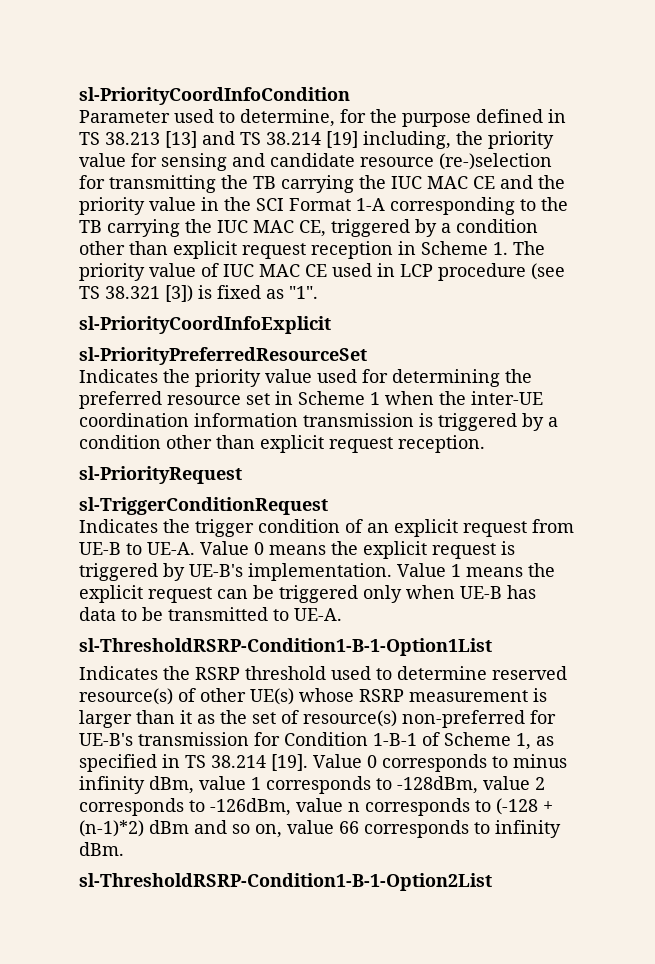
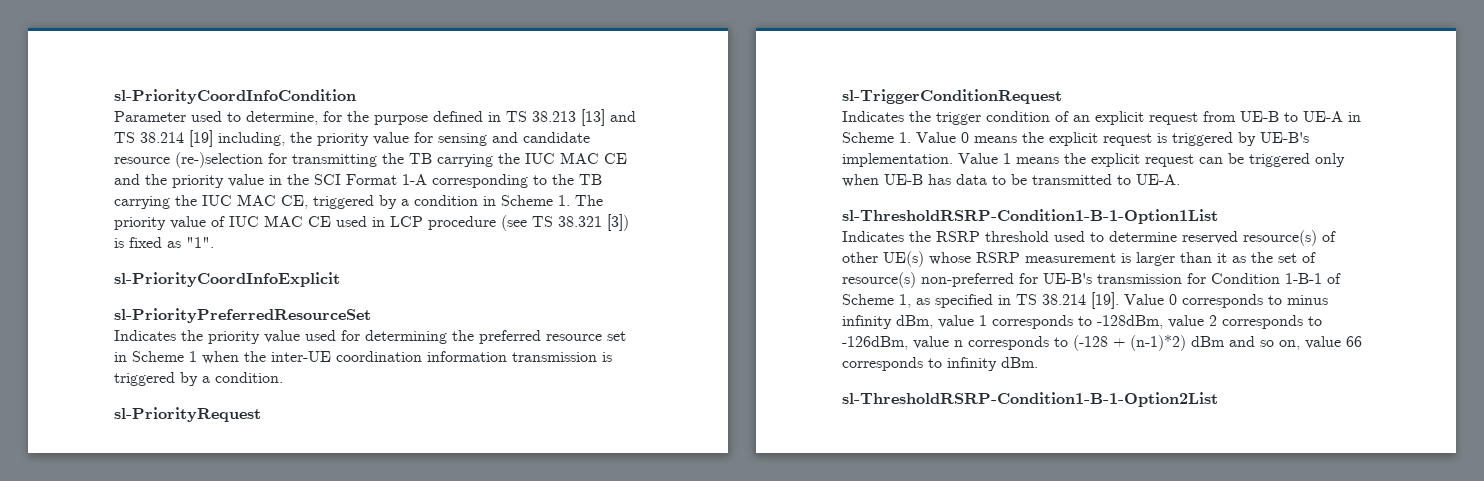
- Parameter used to determine, for the purpose defined in TS 38.213 [13] and TS 38.214 [19] including, the priority value for sensing and candidate resource (re-)selection for transmitting the TB carrying the IUC MAC CE and the priority value in the SCI Format 1-A corresponding to the TB carrying the IUC MAC CE, triggered by a condition other than explicit request reception in Scheme 1. The priority value of IUC MAC CE used in LCP procedure (see TS 38.321 [3]) is fixed as "1".
+ Parameter used to determine, for the purpose defined in TS 38.213 [13] and TS 38.214 [19] including, the priority value for sensing and candidate resource (re-)selection for transmitting the TB carrying the IUC MAC CE and the priority value in the SCI Format 1-A corresponding to the TB carrying the IUC MAC CE, triggered by a condition in Scheme 1. The priority value of IUC MAC CE used in LCP procedure (see TS 38.321 [3]) is fixed as "1".
- Indicates the priority value used for determining the preferred resource set in Scheme 1 when the inter-UE coordination information transmission is triggered by a condition other than explicit request reception.
+ Indicates the priority value used for determining the preferred resource set in Scheme 1 when the inter-UE coordination information transmission is triggered by a condition.
- Indicates the trigger condition of an explicit request from UE-B to UE-A. Value 0 means the explicit request is triggered by UE-B's implementation.
+ Indicates the trigger condition of an explicit request from UE-B to UE-A in Scheme 1. Value 0 means the explicit request is triggered by UE-B's implementation.

